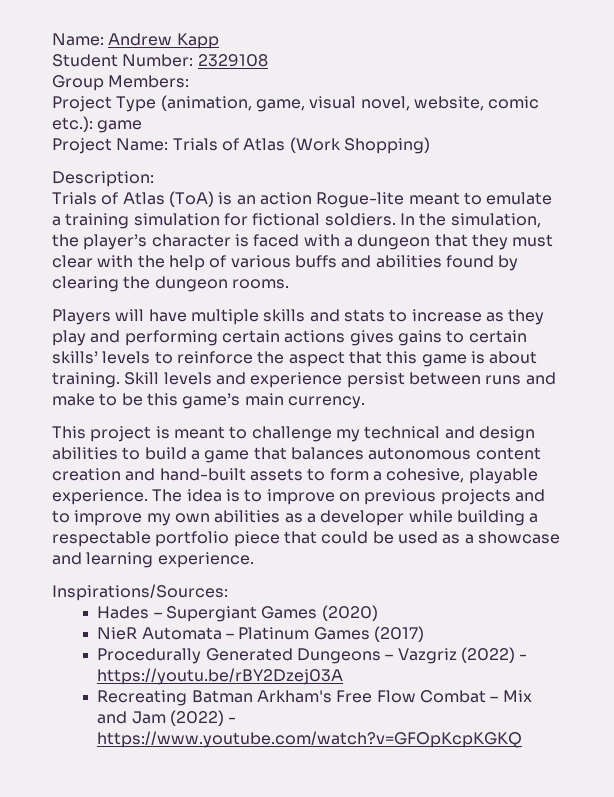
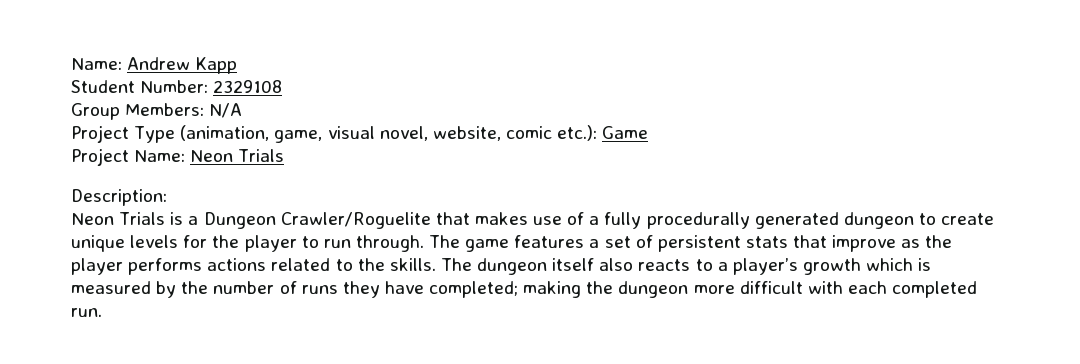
- Group Members:
+ Group Members: N/A
- Project Type (animation, game, visual novel, website, comic etc.): game
+ Project Type (animation, game, visual novel, website, comic etc.): Game
- Project Name: Trials of Atlas (Work Shopping)
+ Project Name: Neon Trials
  Description:
- Trials of Atlas (ToA) is an action Rogue-lite meant to emulate a training simulation for fictional soldiers. In the simulation, the player’s character is faced with a dungeon that they must clear with the help of various buffs and abilities found by clearing the dungeon rooms.
- Players will have multiple skills and stats to increase as they play and performing certain actions gives gains to certain skills’ levels to reinforce the aspect that this game is about training. Skill levels and experience persist between runs and make to be this game’s main currency.
- This project is meant to challenge my technical and design abilities to build a game that balances autonomous content creation and hand-built assets to form a cohesive, playable experience. The idea is to improve on previous projects and to improve my own abilities as a developer while building a respectable portfolio piece that could be used as a showcase and learning experience.
- Inspirations/Sources:
- Hades – Supergiant Games (2020)
- NieR Automata – Platinum Games (2017)
- Procedurally Generated Dungeons – Vazgriz (2022) - https://youtu.be/rBY2Dzej03A
- Recreating Batman Arkham's Free Flow Combat – Mix and Jam (2022) - https://www.youtube.com/watch?v=GFOpKcpKGKQ
+ Neon Trials is a Dungeon Crawler/Roguelite that makes use of a fully procedurally generated dungeon to create unique levels for the player to run through. The game features a set of persistent stats that improve as the player performs actions related to the skills. The dungeon itself also reacts to a player’s growth which is measured by the number of runs they have completed; making the dungeon more difficult with each completed run.

